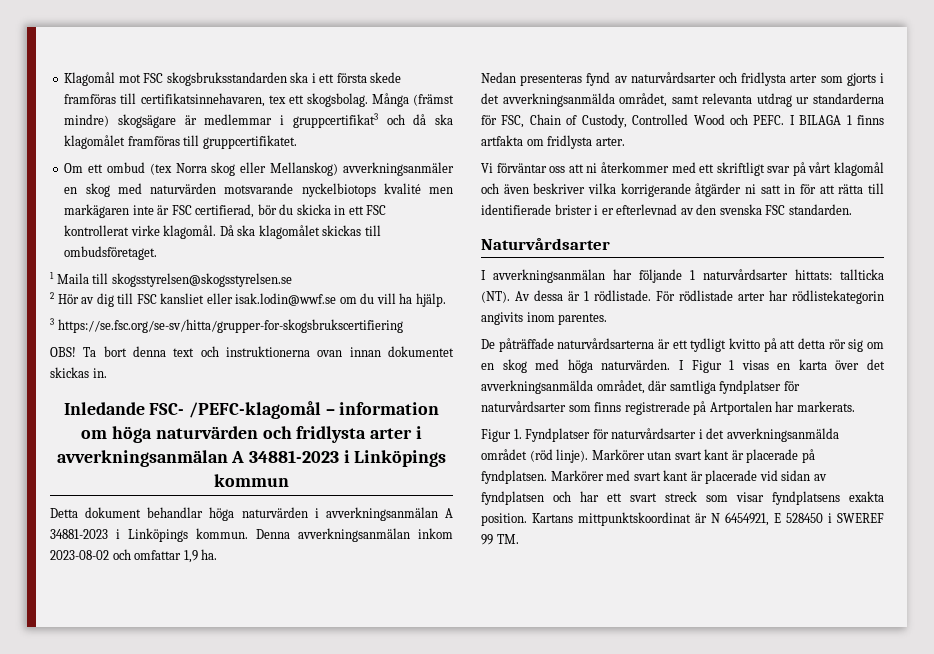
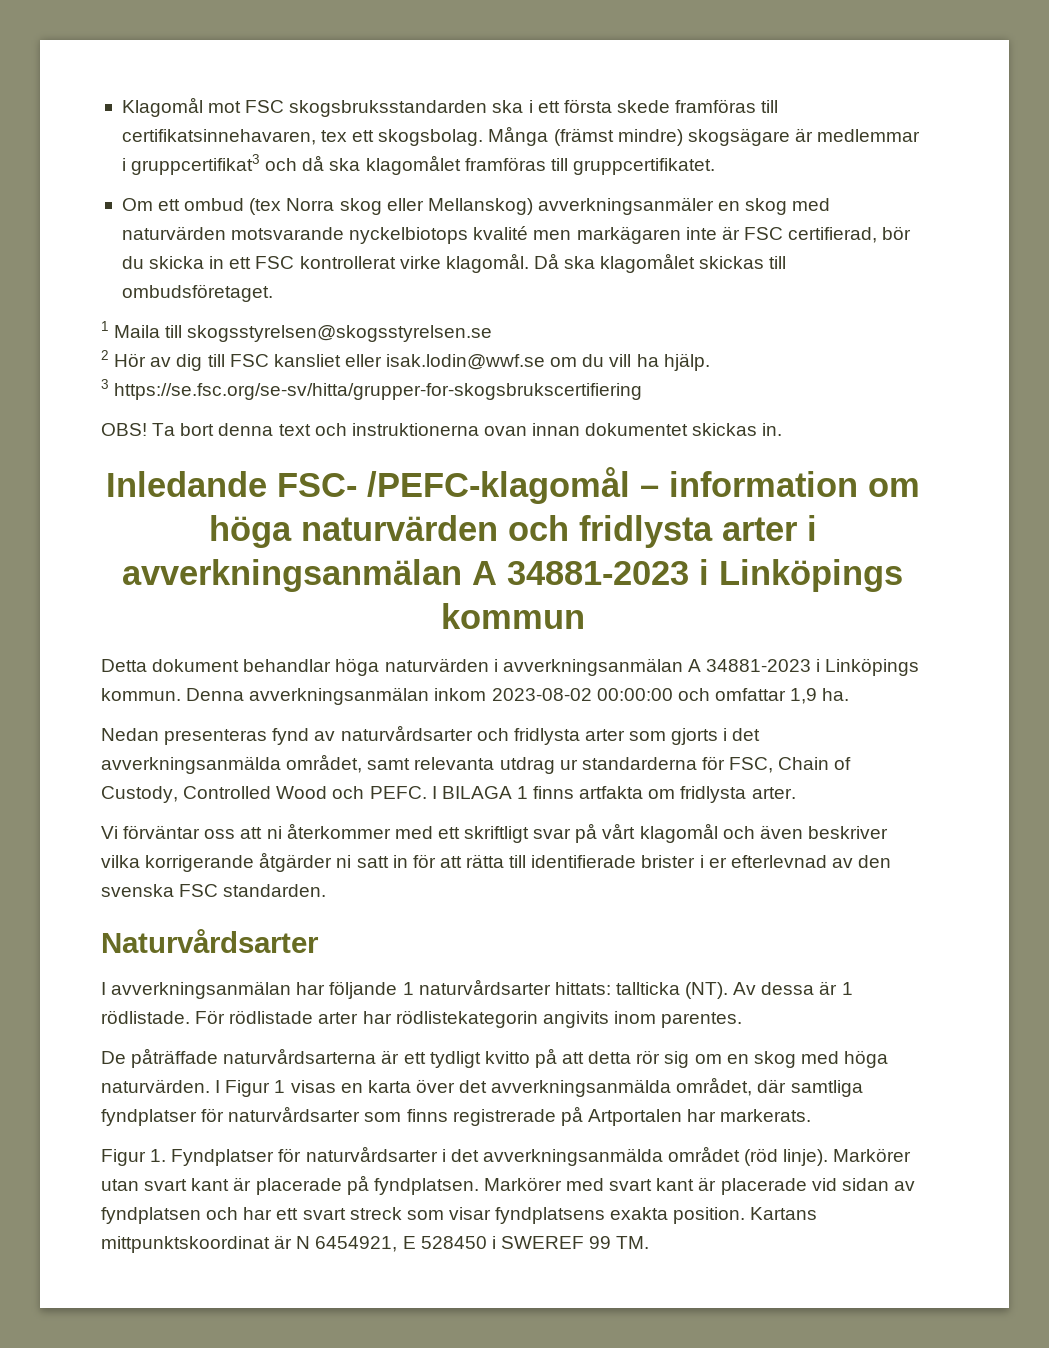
- Denna avverkningsanmälan inkom 2023-08-02 och omfattar 1,9 ha.
+ Denna avverkningsanmälan inkom 2023-08-02 00:00:00 och omfattar 1,9 ha.

